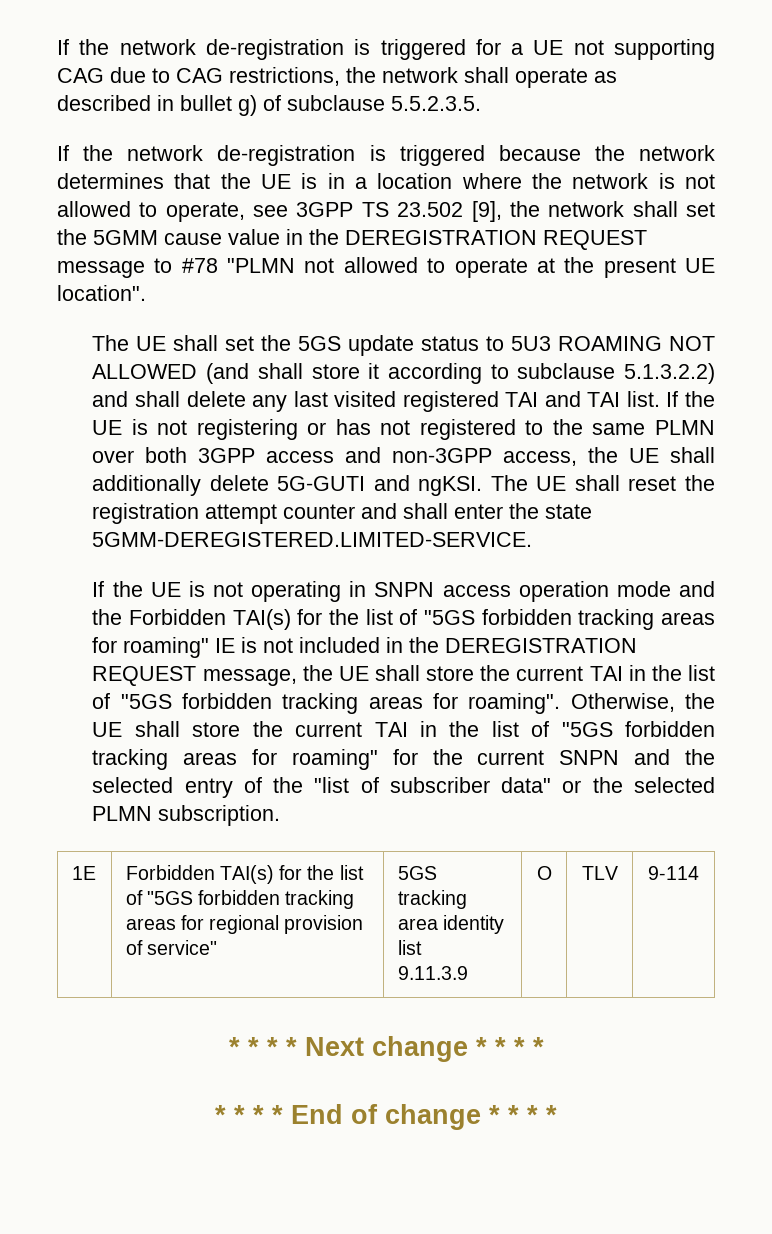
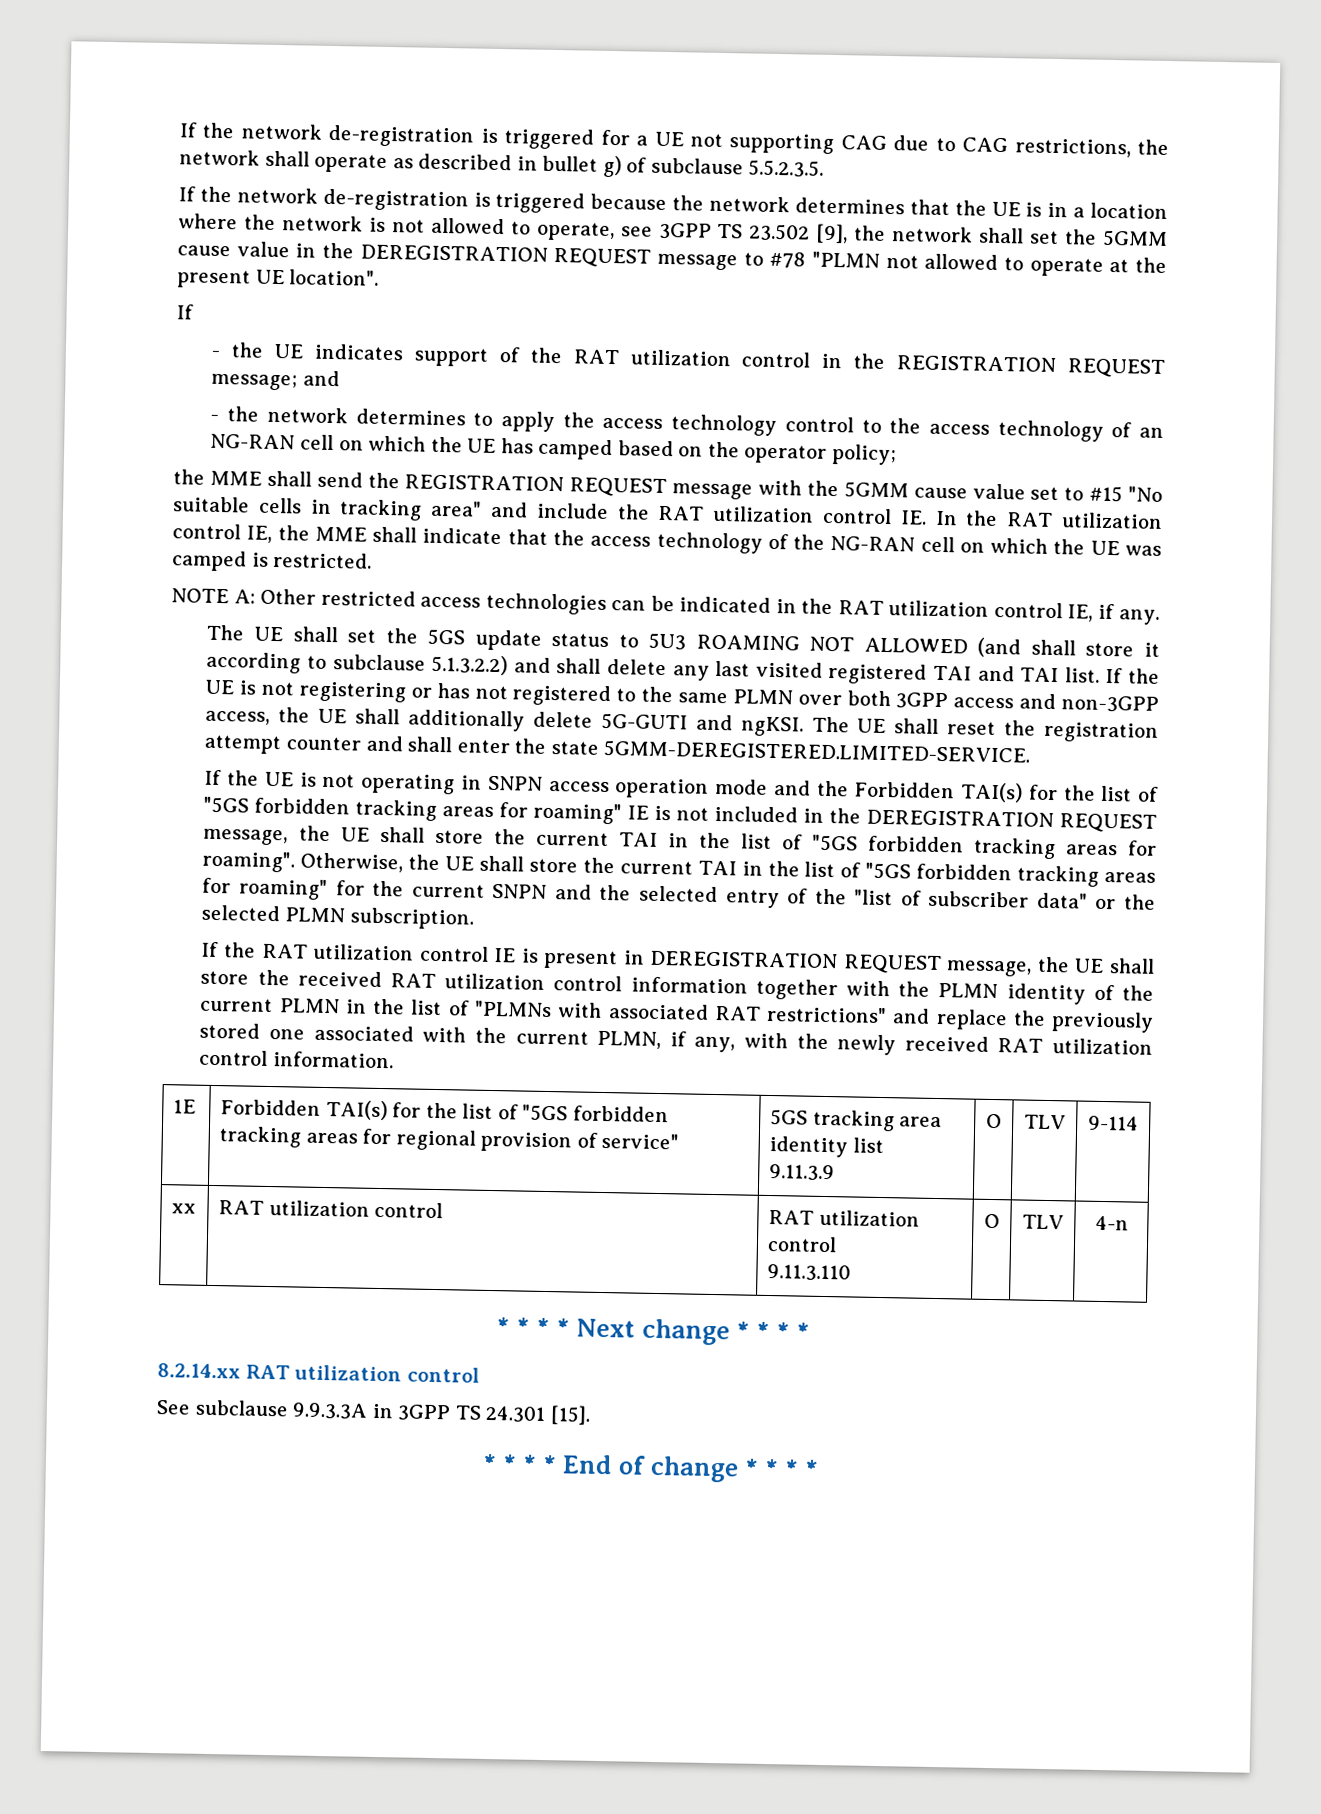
  If the network de-registration is triggered because the network determines that the UE is in a location where the network is not allowed to operate, see 3GPP TS 23.502 [9], the network shall set the 5GMM cause value in the DEREGISTRATION REQUEST message to #78 "PLMN not allowed to operate at the present UE location".
+ If
+ - the UE indicates support of the RAT utilization control in the REGISTRATION REQUEST message; and
+ - the network determines to apply the access technology control to the access technology of an NG-RAN cell on which the UE has camped based on the operator policy;
+ the MME shall send the REGISTRATION REQUEST message with the 5GMM cause value set to #15 "No suitable cells in tracking area" and include the RAT utilization control IE. In the RAT utilization control IE, the MME shall indicate that the access technology of the NG-RAN cell on which the UE was camped is restricted.
+ NOTE A: Other restricted access technologies can be indicated in the RAT utilization control IE, if any.
+ If the RAT utilization control IE is present in DEREGISTRATION REQUEST message, the UE shall store the received RAT utilization control information together with the PLMN identity of the current PLMN in the list of "PLMNs with associated RAT restrictions" and replace the previously stored one associated with the current PLMN, if any, with the newly received RAT utilization control information.
+ xx | RAT utilization control | RAT utilization control
+ 9.11.3.110 | O | TLV | 4-n
+ 8.2.14.xx RAT utilization control
+ See subclause 9.9.3.3A in 3GPP TS 24.301 [15].

